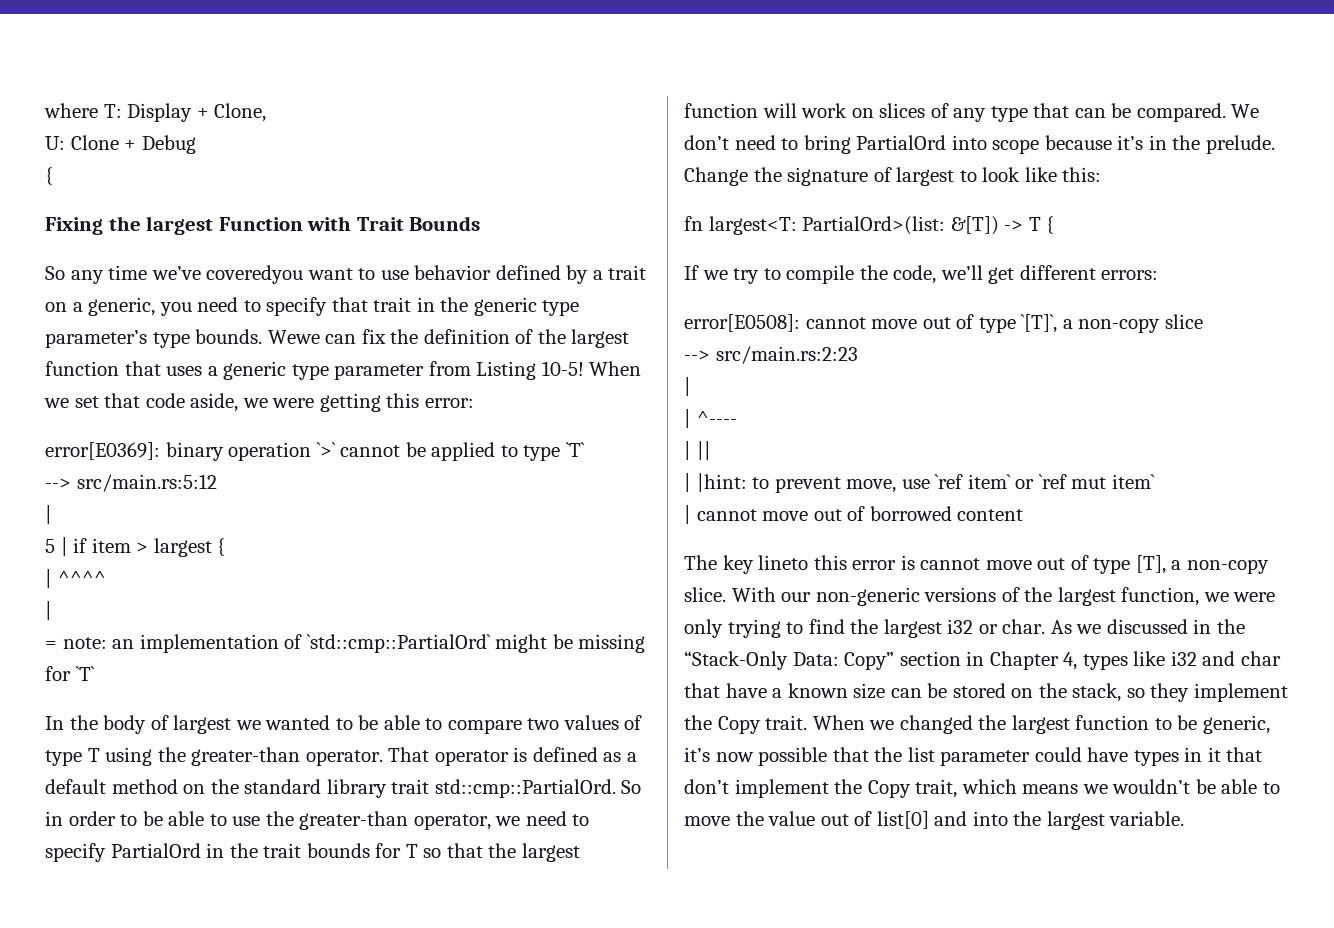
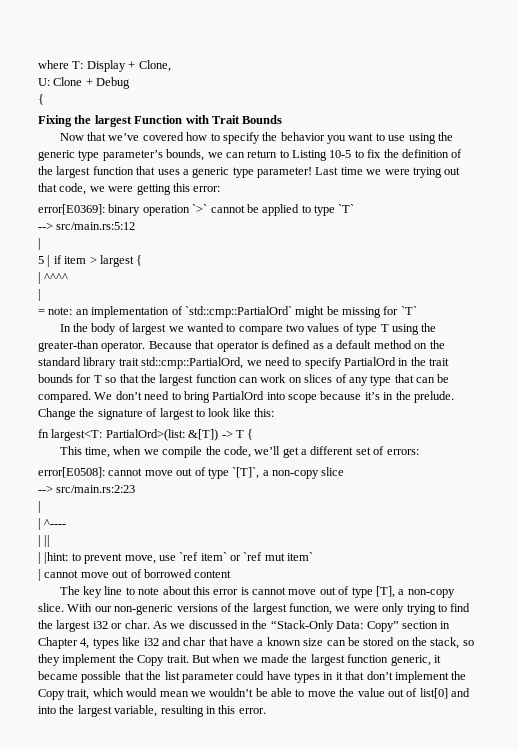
- So any time we’ve coveredyou want to use behavior defined by a trait on a generic, you need to specify that trait in the generic type parameter’s type bounds. Wewe can fix the definition of the largest function that uses a generic type parameter from Listing 10-5! When we set that code aside, we were getting this error:
+ Now that we’ve covered how to specify the behavior you want to use using the generic type parameter’s bounds, we can return to Listing 10-5 to fix the definition of the largest function that uses a generic type parameter! Last time we were trying out that code, we were getting this error:
- In the body of largest we wanted to be able to compare two values of type T using the greater-than operator.
+ In the body of largest we wanted to compare two values of type T using the greater-than operator.
- That operator is defined as a default method on the standard library trait std::cmp::PartialOrd. So in order to be able to use the greater-than operator, we need to specify PartialOrd in the trait bounds for T so that the largest function will work on slices of any type that can be compared.
+ Because that operator is defined as a default method on the standard library trait std::cmp::PartialOrd, we need to specify PartialOrd in the trait bounds for T so that the largest function can work on slices of any type that can be compared.
- If we try to compile the code, we’ll get different errors:
+ This time, when we compile the code, we’ll get a different set of errors:
- The key lineto this error is cannot move out of type [T], a non-copy slice.
+ The key line to note about this error is cannot move out of type [T], a non-copy slice.
- When we changed the largest function to be generic, it’s now possible that the list parameter could have types in it that don’t implement the Copy trait, which means we wouldn’t be able to move the value out of list[0] and into the largest variable.
+ But when we made the largest function generic, it became possible that the list parameter could have types in it that don’t implement the Copy trait, which would mean we wouldn’t be able to move the value out of list[0] and into the largest variable, resulting in this error.

